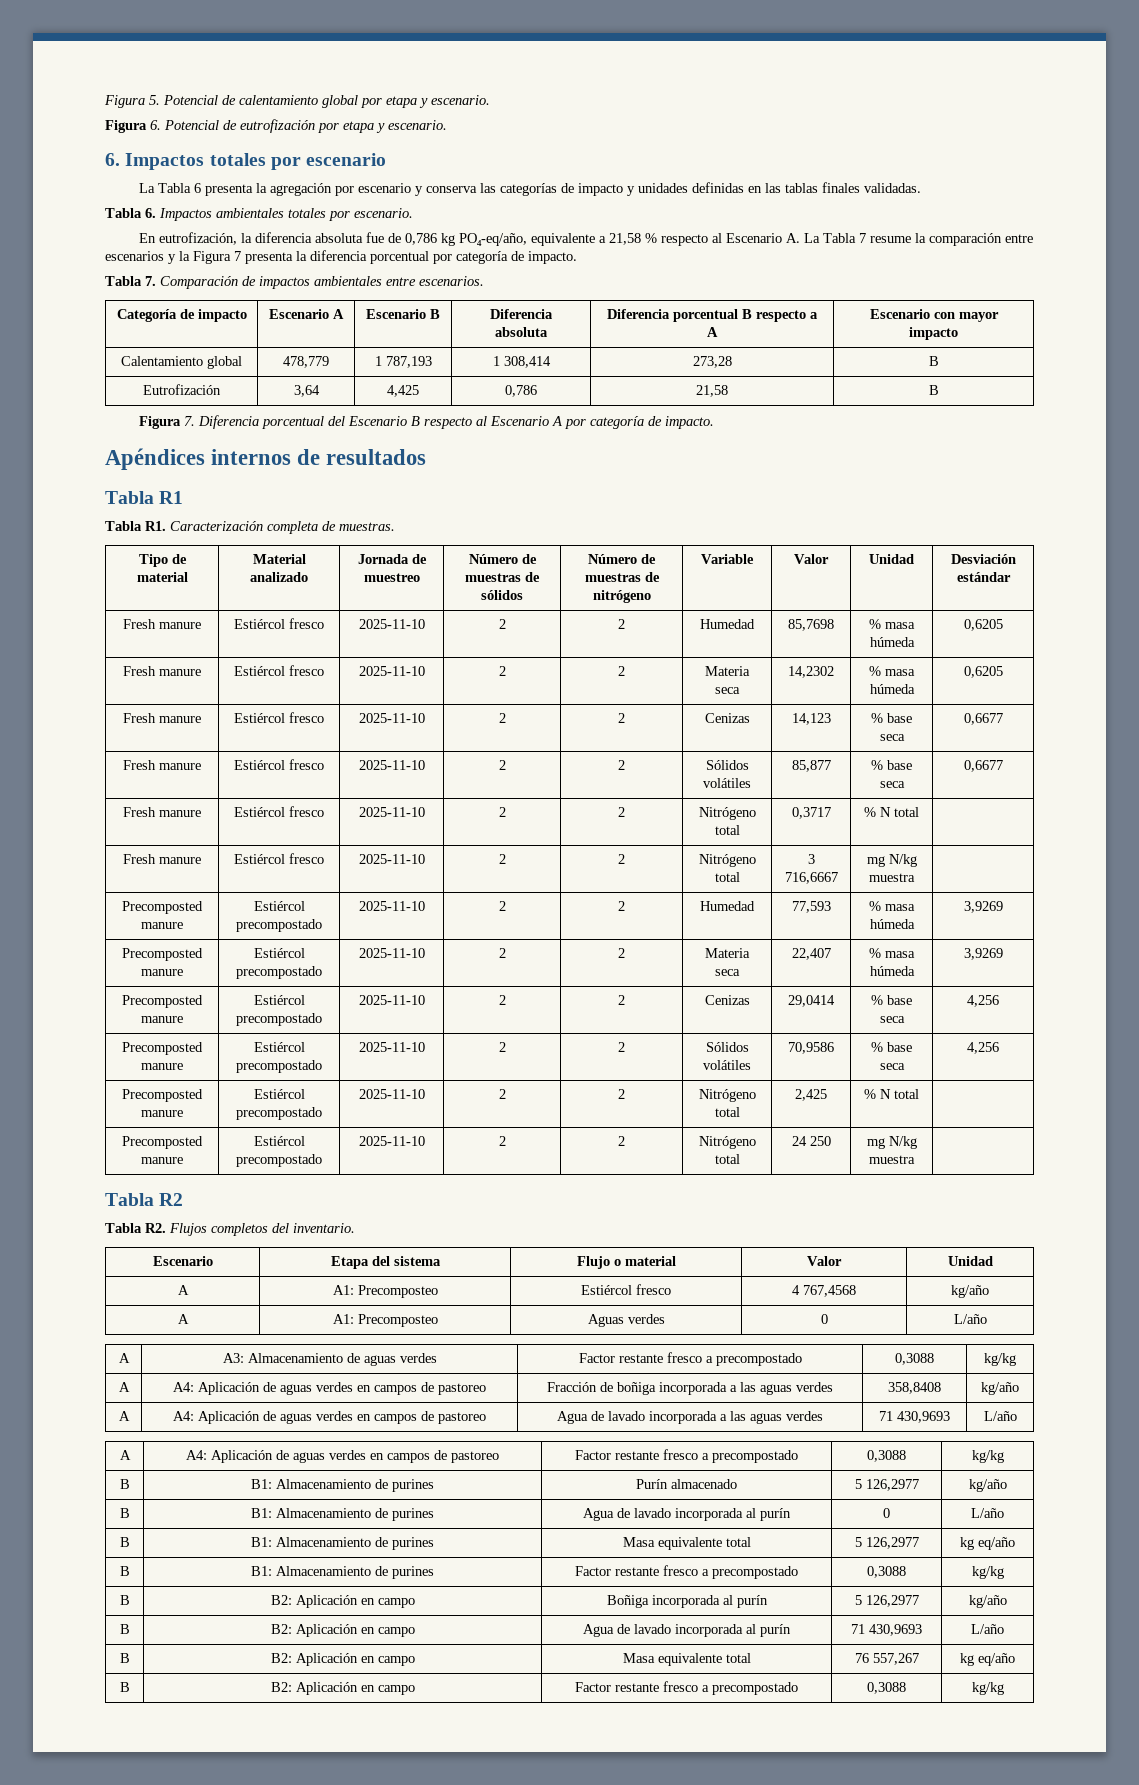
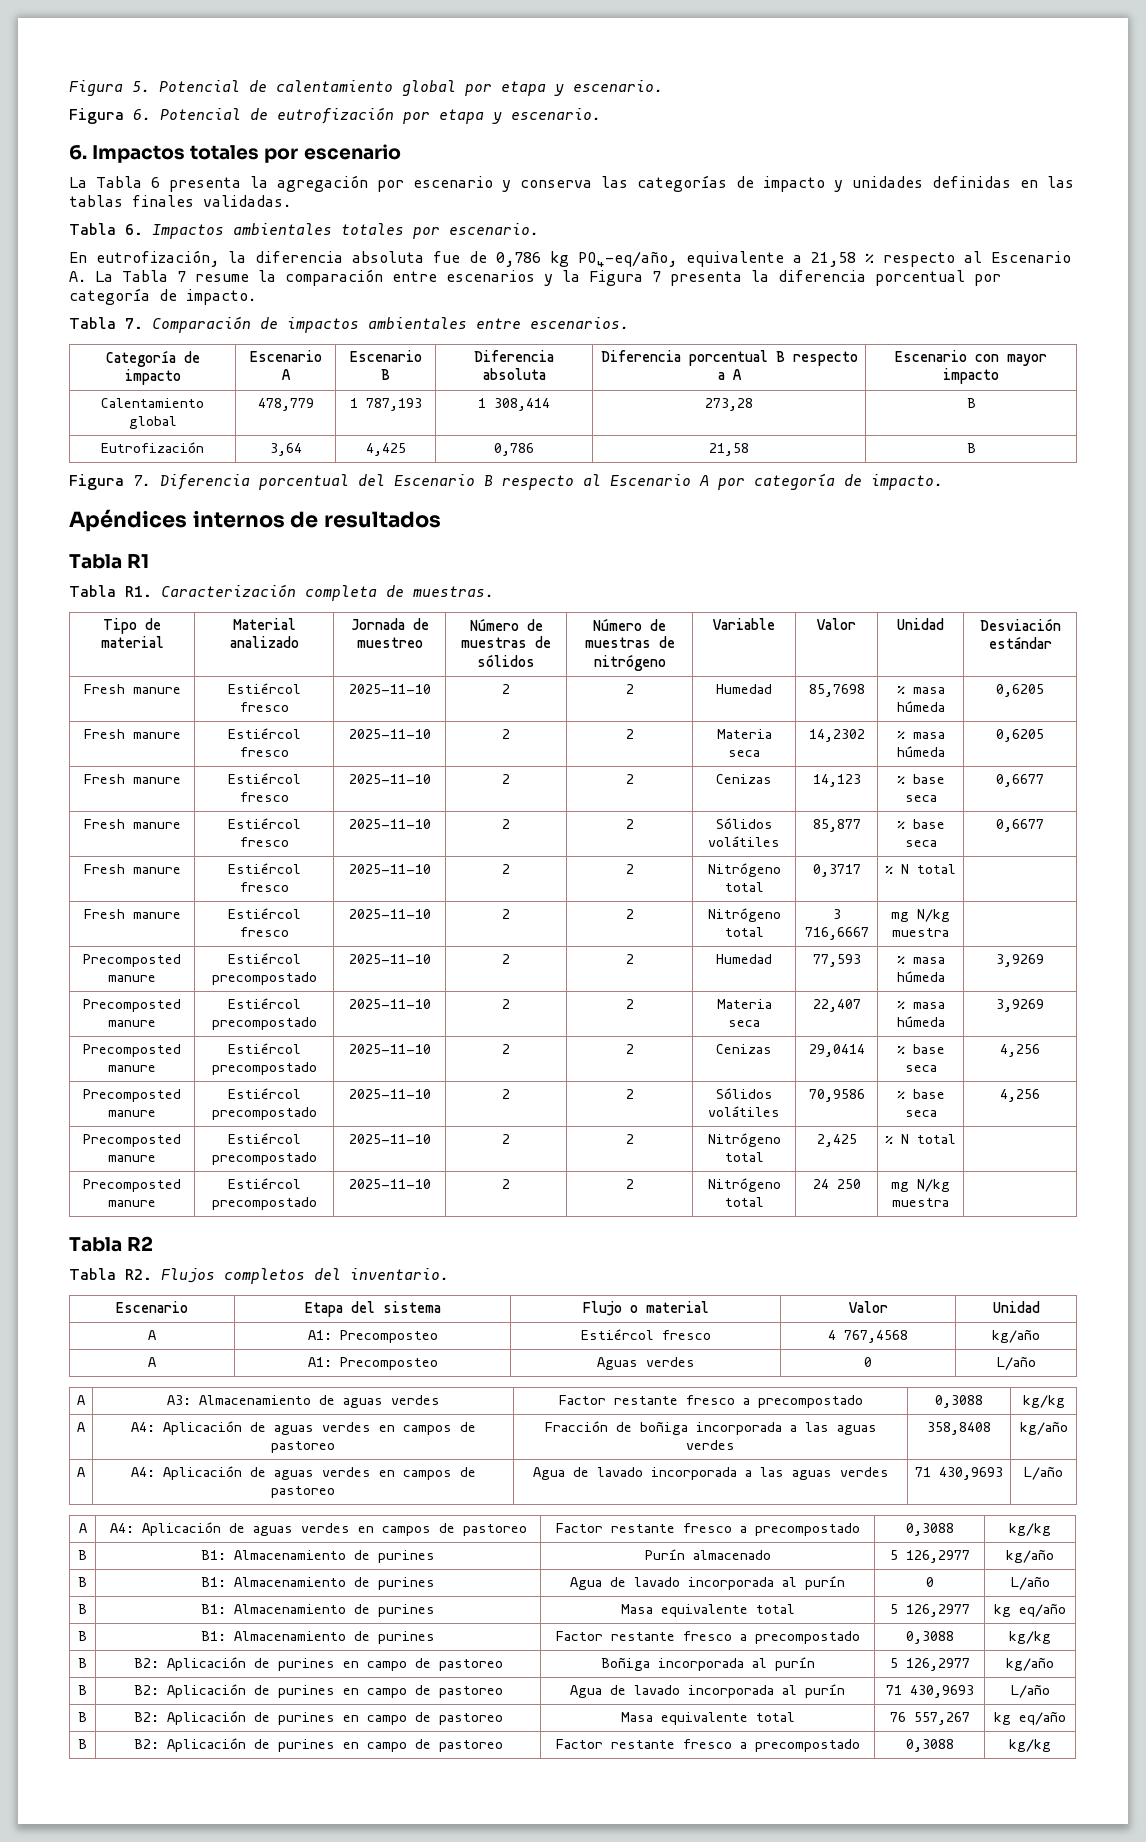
- B | B2: Aplicación en campo | Boñiga incorporada al purín | 5 126,2977 | kg/año
+ B | B2: Aplicación de purines en campo de pastoreo | Boñiga incorporada al purín | 5 126,2977 | kg/año
- B | B2: Aplicación en campo | Agua de lavado incorporada al purín | 71 430,9693 | L/año
+ B | B2: Aplicación de purines en campo de pastoreo | Agua de lavado incorporada al purín | 71 430,9693 | L/año
- B | B2: Aplicación en campo | Masa equivalente total | 76 557,267 | kg eq/año
+ B | B2: Aplicación de purines en campo de pastoreo | Masa equivalente total | 76 557,267 | kg eq/año
- B | B2: Aplicación en campo | Factor restante fresco a precompostado | 0,3088 | kg/kg
+ B | B2: Aplicación de purines en campo de pastoreo | Factor restante fresco a precompostado | 0,3088 | kg/kg

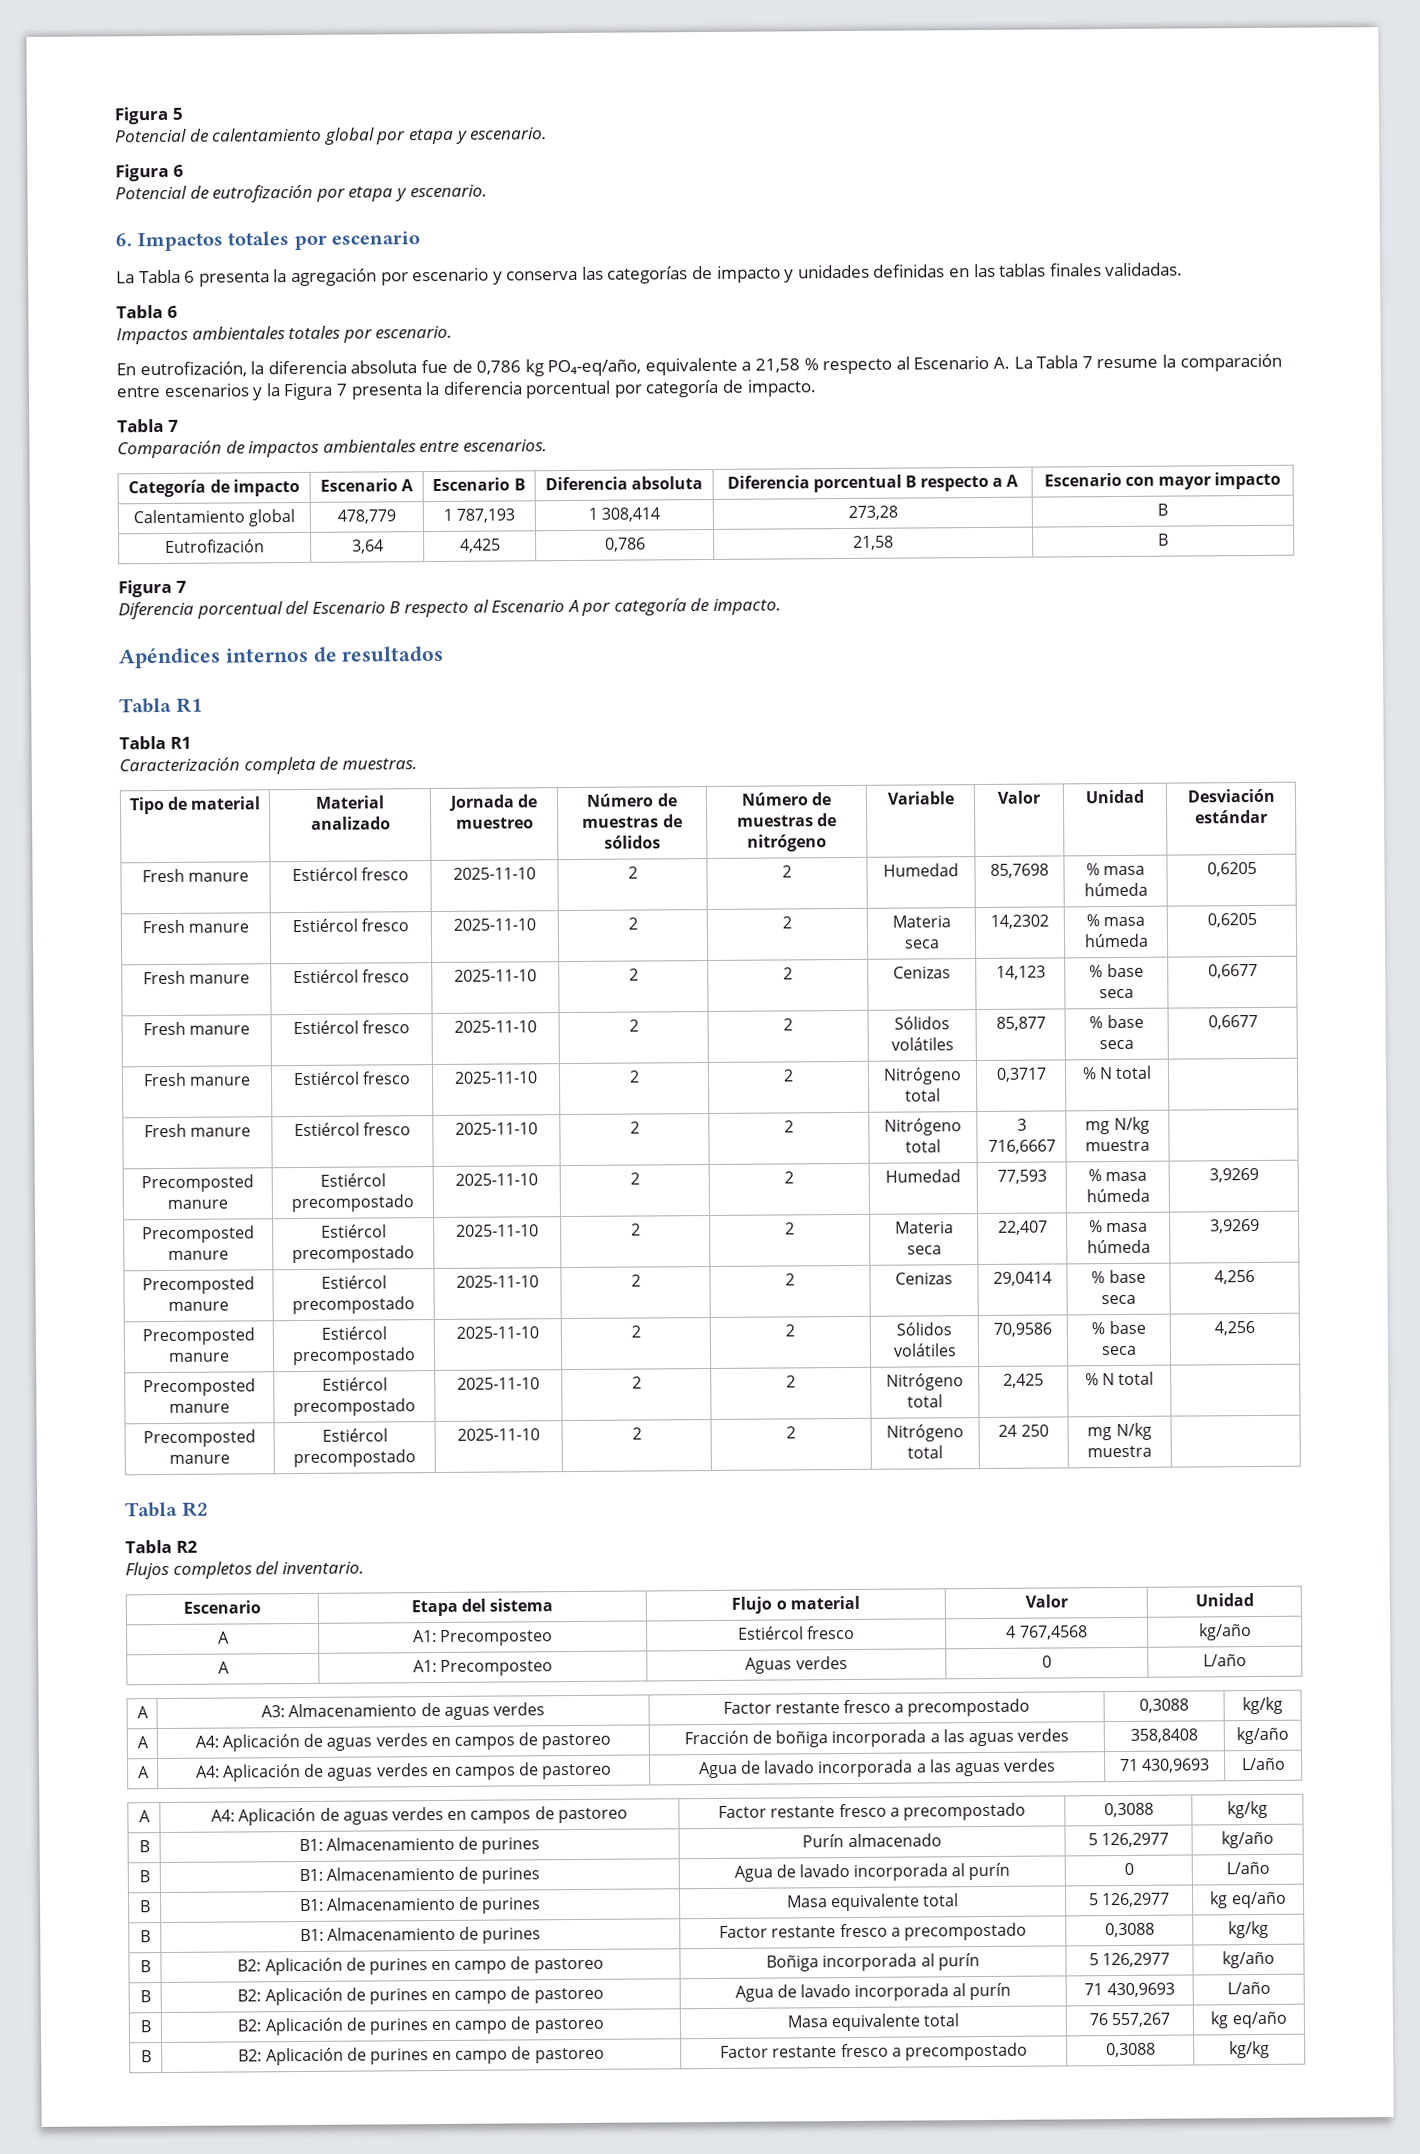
- Figura 5. Potencial de calentamiento global por etapa y escenario.
+ Figura 5
+ Potencial de calentamiento global por etapa y escenario.
- Figura 6. Potencial de eutrofización por etapa y escenario.
+ Figura 6
+ Potencial de eutrofización por etapa y escenario.
  La Tabla 6 presenta la agregación por escenario y conserva las categorías de impacto y unidades definidas en las tablas finales validadas.
- Tabla 6. Impactos ambientales totales por escenario.
+ Tabla 6
+ Impactos ambientales totales por escenario.
  En eutrofización, la diferencia absoluta fue de 0,786 kg PO₄-eq/año, equivalente a 21,58 % respecto al Escenario A. La Tabla 7 resume la comparación entre escenarios y la Figura 7 presenta la diferencia porcentual por categoría de impacto.
- Tabla 7. Comparación de impactos ambientales entre escenarios.
+ Tabla 7
+ Comparación de impactos ambientales entre escenarios.
  Eutrofización | 3,64 | 4,425 | 0,786 | 21,58 | B
- Figura 7. Diferencia porcentual del Escenario B respecto al Escenario A por categoría de impacto.
+ Figura 7
+ Diferencia porcentual del Escenario B respecto al Escenario A por categoría de impacto.
  Apéndices internos de resultados
  Tabla R1
- Tabla R1. Caracterización completa de muestras.
+ Tabla R1
+ Caracterización completa de muestras.
  Precomposted manure | Estiércol precompostado | 2025-11-10 | 2 | 2 | Nitrógeno total | 24 250 | mg N/kg muestra |
  Tabla R2
- Tabla R2. Flujos completos del inventario.
+ Tabla R2
+ Flujos completos del inventario.

